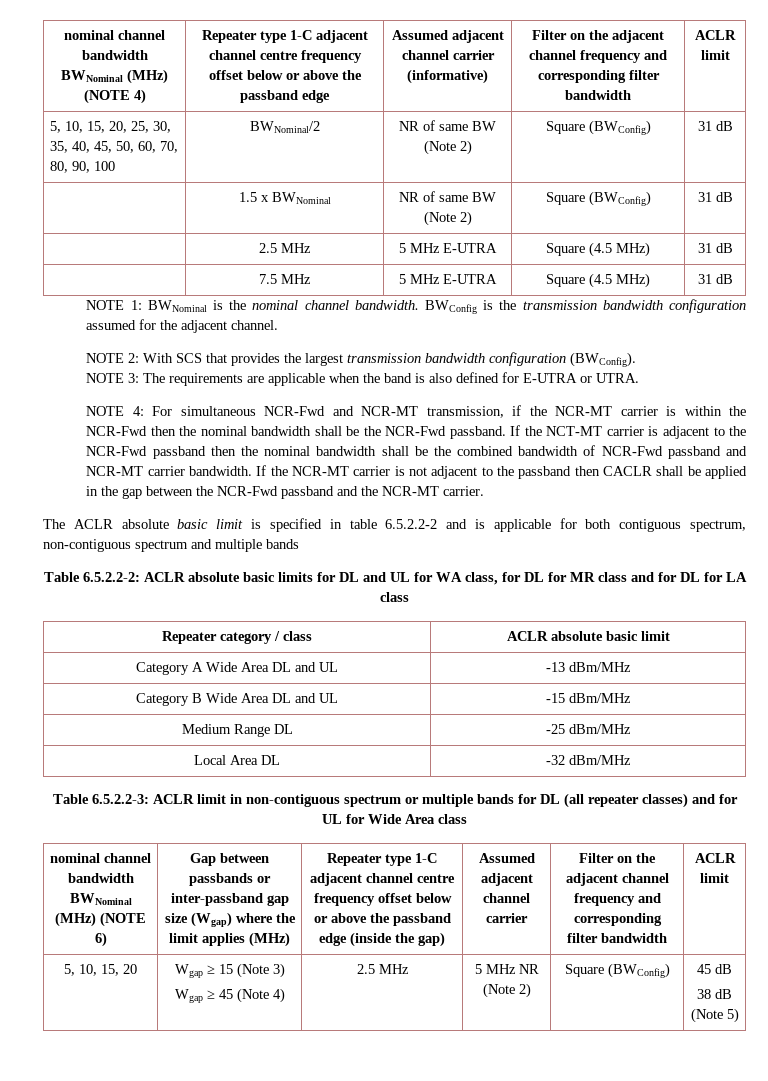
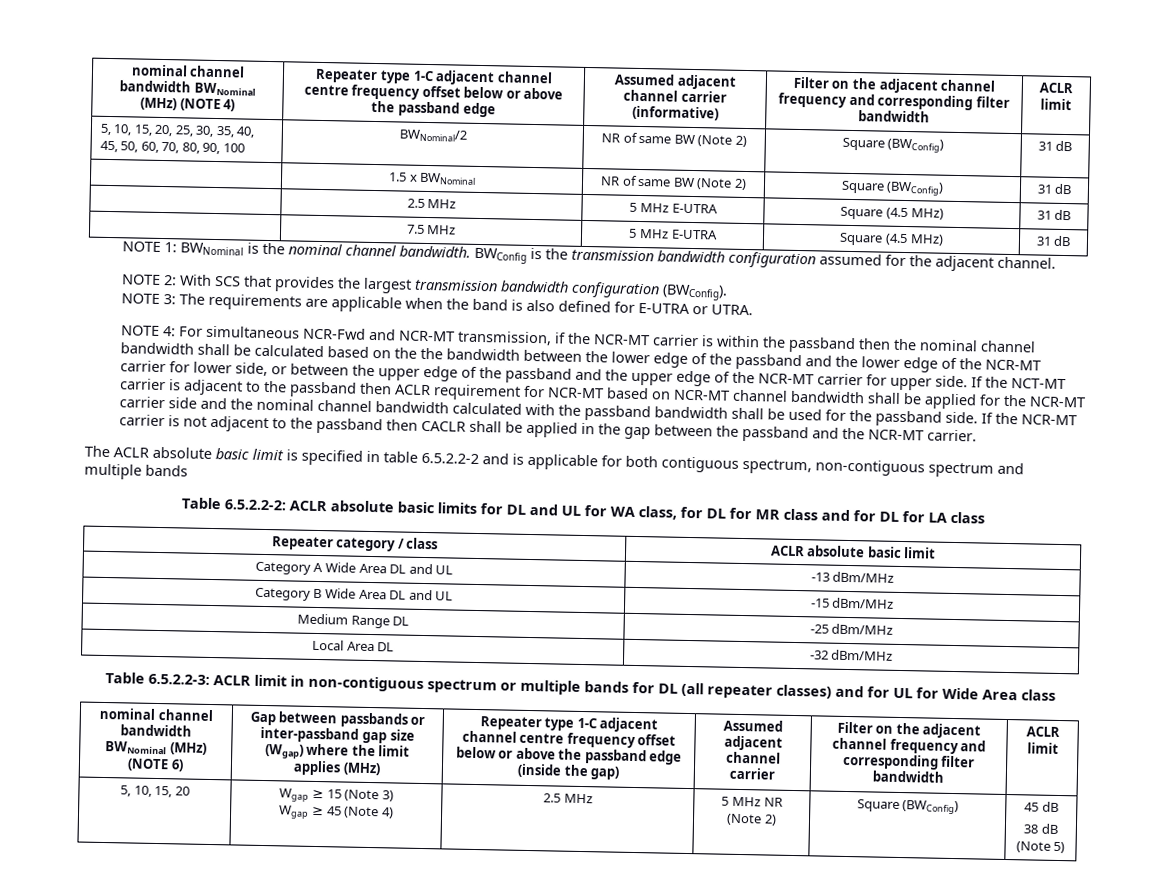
- NOTE 4: For simultaneous NCR-Fwd and NCR-MT transmission, if the NCR-MT carrier is within the NCR-Fwd then the nominal bandwidth shall be the NCR-Fwd passband.
+ NOTE 4: For simultaneous NCR-Fwd and NCR-MT transmission, if the NCR-MT carrier is within the passband then the nominal channel bandwidth shall be calculated based on the the bandwidth between the lower edge of the passband and the lower edge of the NCR-MT carrier for lower side, or between the upper edge of the passband and the upper edge of the NCR-MT carrier for upper side.
- If the NCT-MT carrier is adjacent to the NCR-Fwd passband then the nominal bandwidth shall be the combined bandwidth of NCR-Fwd passband and NCR-MT carrier bandwidth.
+ If the NCT-MT carrier is adjacent to the passband then ACLR requirement for NCR-MT based on NCR-MT channel bandwidth shall be applied for the NCR-MT carrier side and the nominal channel bandwidth calculated with the passband bandwidth shall be used for the passband side.
- If the NCR-MT carrier is not adjacent to the passband then CACLR shall be applied in the gap between the NCR-Fwd passband and the NCR-MT carrier.
+ If the NCR-MT carrier is not adjacent to the passband then CACLR shall be applied in the gap between the passband and the NCR-MT carrier.

